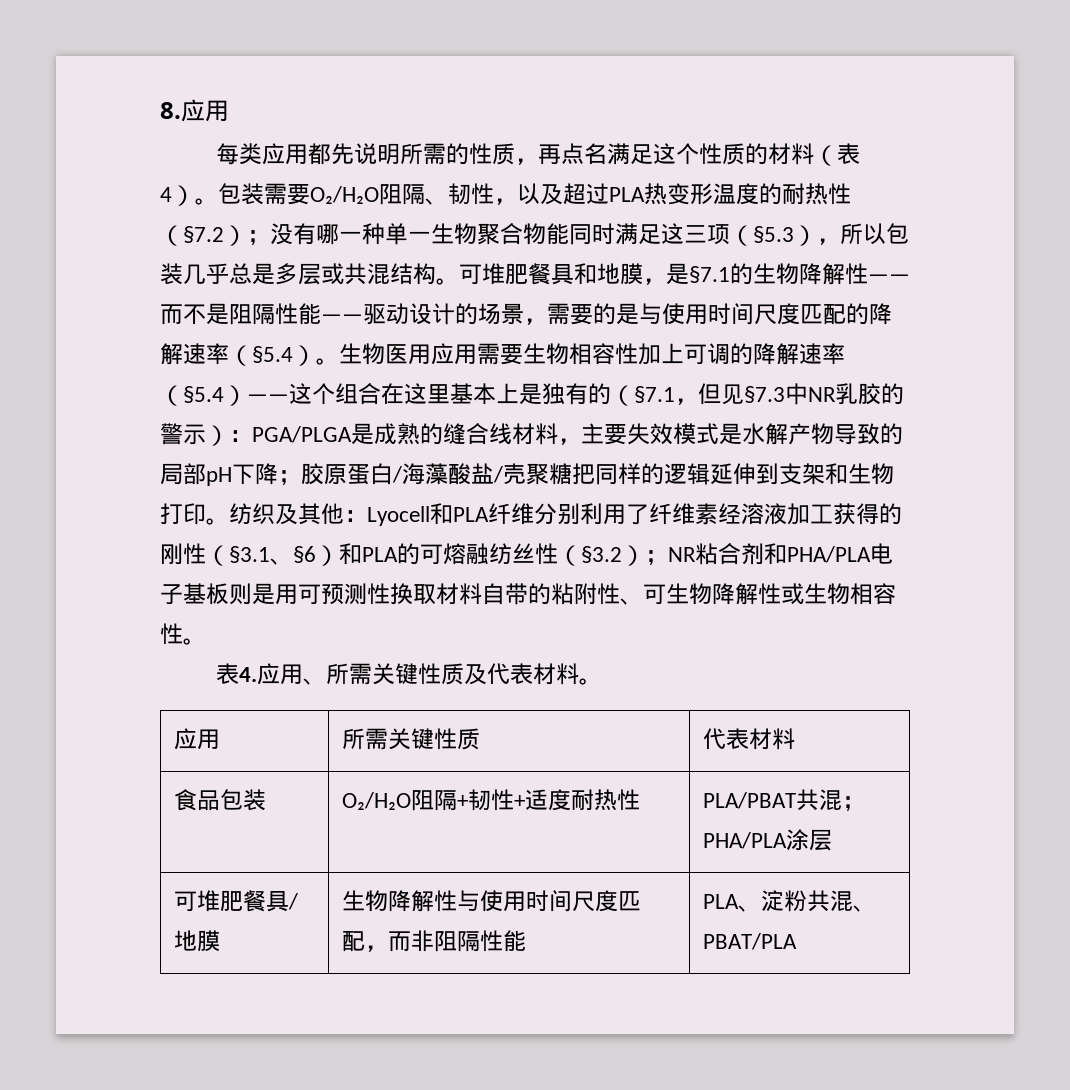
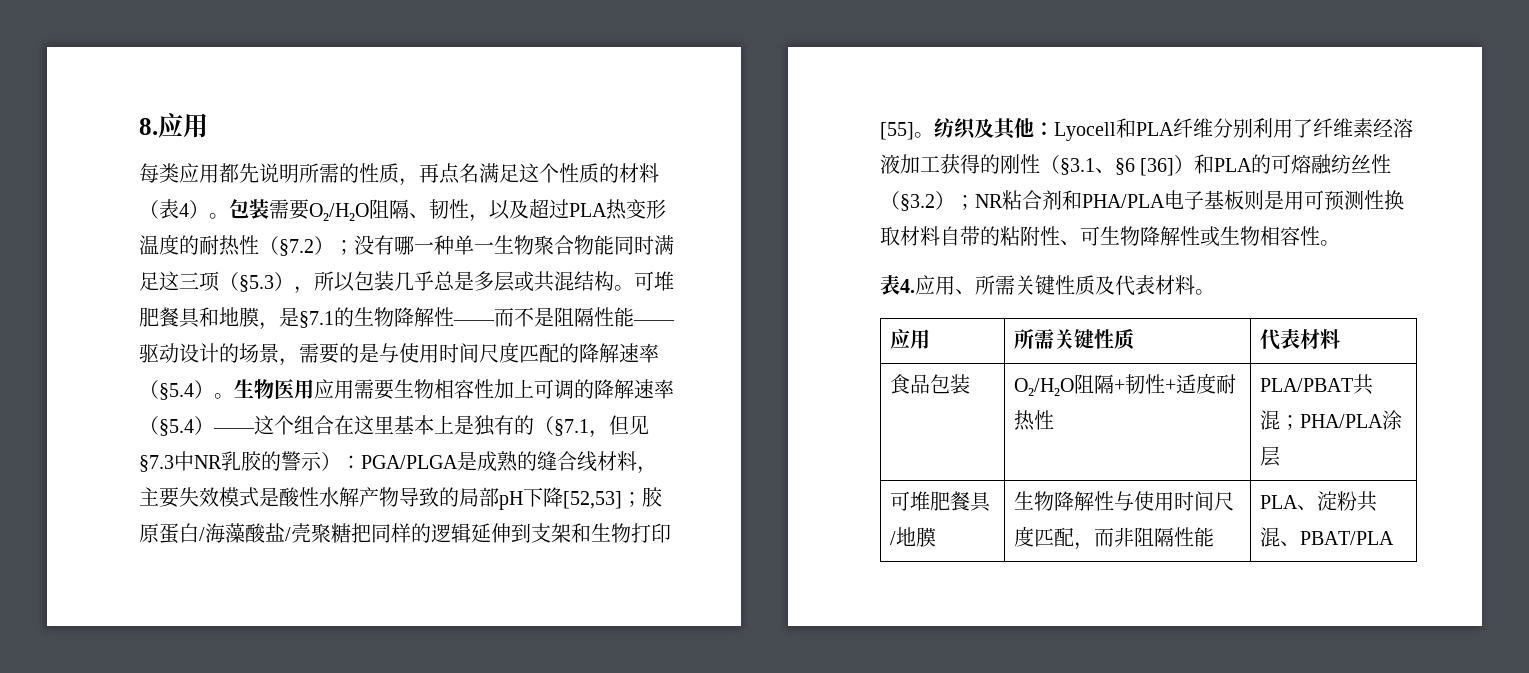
- PGA/PLGA是成熟的缝合线材料，主要失效模式是水解产物导致的局部pH下降；
+ PGA/PLGA是成熟的缝合线材料，主要失效模式是酸性水解产物导致的局部pH下降[52,53]；
- 胶原蛋白/海藻酸盐/壳聚糖把同样的逻辑延伸到支架和生物打印。
+ 胶原蛋白/海藻酸盐/壳聚糖把同样的逻辑延伸到支架和生物打印[55]。
- 纺织及其他：Lyocell和PLA纤维分别利用了纤维素经溶液加工获得的刚性（§3.1、§6）和PLA的可熔融纺丝性（§3.2）；NR粘合剂和PHA/PLA电子基板则是用可预测性换取材料自带的粘附性、可生物降解性或生物相容性。
+ 纺织及其他：Lyocell和PLA纤维分别利用了纤维素经溶液加工获得的刚性（§3.1、§6 [36]）和PLA的可熔融纺丝性（§3.2）；NR粘合剂和PHA/PLA电子基板则是用可预测性换取材料自带的粘附性、可生物降解性或生物相容性。

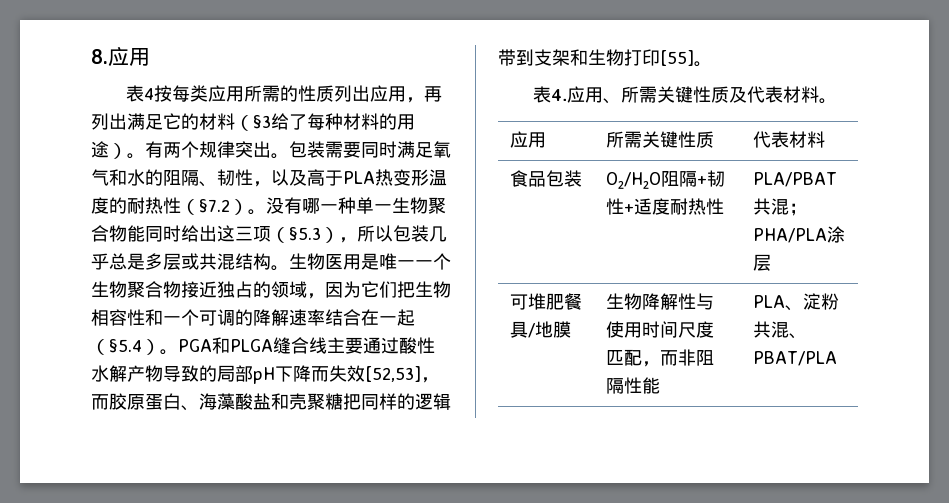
- 每类应用都先说明所需的性质，再点名满足这个性质的材料（表4）。包装需要O₂/H₂O阻隔、韧性，以及超过PLA热变形温度的耐热性（§7.2）；没有哪一种单一生物聚合物能同时满足这三项（§5.3），所以包装几乎总是多层或共混结构。
+ 表4按每类应用所需的性质列出应用，再列出满足它的材料（§3给了每种材料的用途）。有两个规律突出。包装需要同时满足氧气和水的阻隔、韧性，以及高于PLA热变形温度的耐热性（§7.2）。没有哪一种单一生物聚合物能同时给出这三项（§5.3），所以包装几乎总是多层或共混结构。
- 可堆肥餐具和地膜，是§7.1的生物降解性——而不是阻隔性能——驱动设计的场景，需要的是与使用时间尺度匹配的降解速率（§5.4）。生物医用应用需要生物相容性加上可调的降解速率（§5.4）——这个组合在这里基本上是独有的（§7.1，但见§7.3中NR乳胶的警示）：PGA/PLGA是成熟的缝合线材料，主要失效模式是酸性水解产物导致的局部pH下降[52,53]；胶原蛋白/海藻酸盐/壳聚糖把同样的逻辑延伸到支架和生物打印[55]。纺织及其他：Lyocell和PLA纤维分别利用了纤维素经溶液加工获得的刚性（§3.1、§6 [36]）和PLA的可熔融纺丝性（§3.2）；NR粘合剂和PHA/PLA电子基板则是用可预测性换取材料自带的粘附性、可生物降解性或生物相容性。
+ 生物医用是唯一一个生物聚合物接近独占的领域，因为它们把生物相容性和一个可调的降解速率结合在一起（§5.4）。PGA和PLGA缝合线主要通过酸性水解产物导致的局部pH下降而失效[52,53]，而胶原蛋白、海藻酸盐和壳聚糖把同样的逻辑带到支架和生物打印[55]。

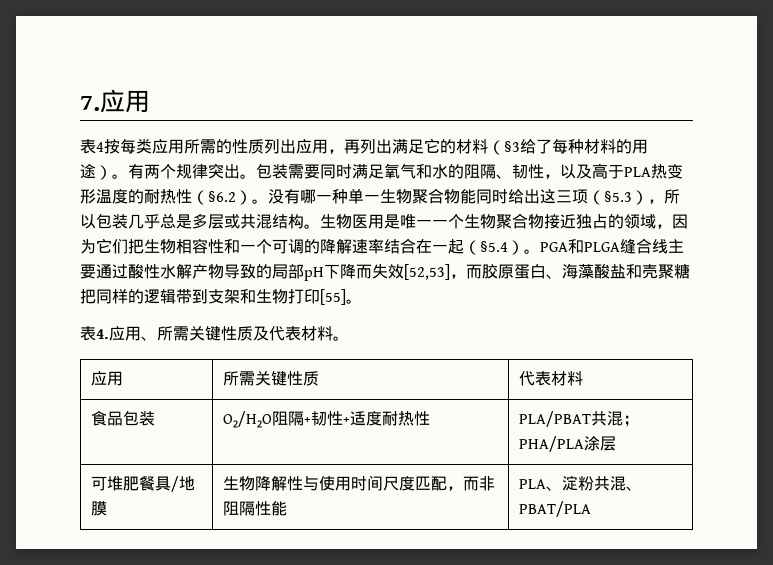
- 8.应用
+ 7.应用
- 包装需要同时满足氧气和水的阻隔、韧性，以及高于PLA热变形温度的耐热性（§7.2）。
+ 包装需要同时满足氧气和水的阻隔、韧性，以及高于PLA热变形温度的耐热性（§6.2）。

